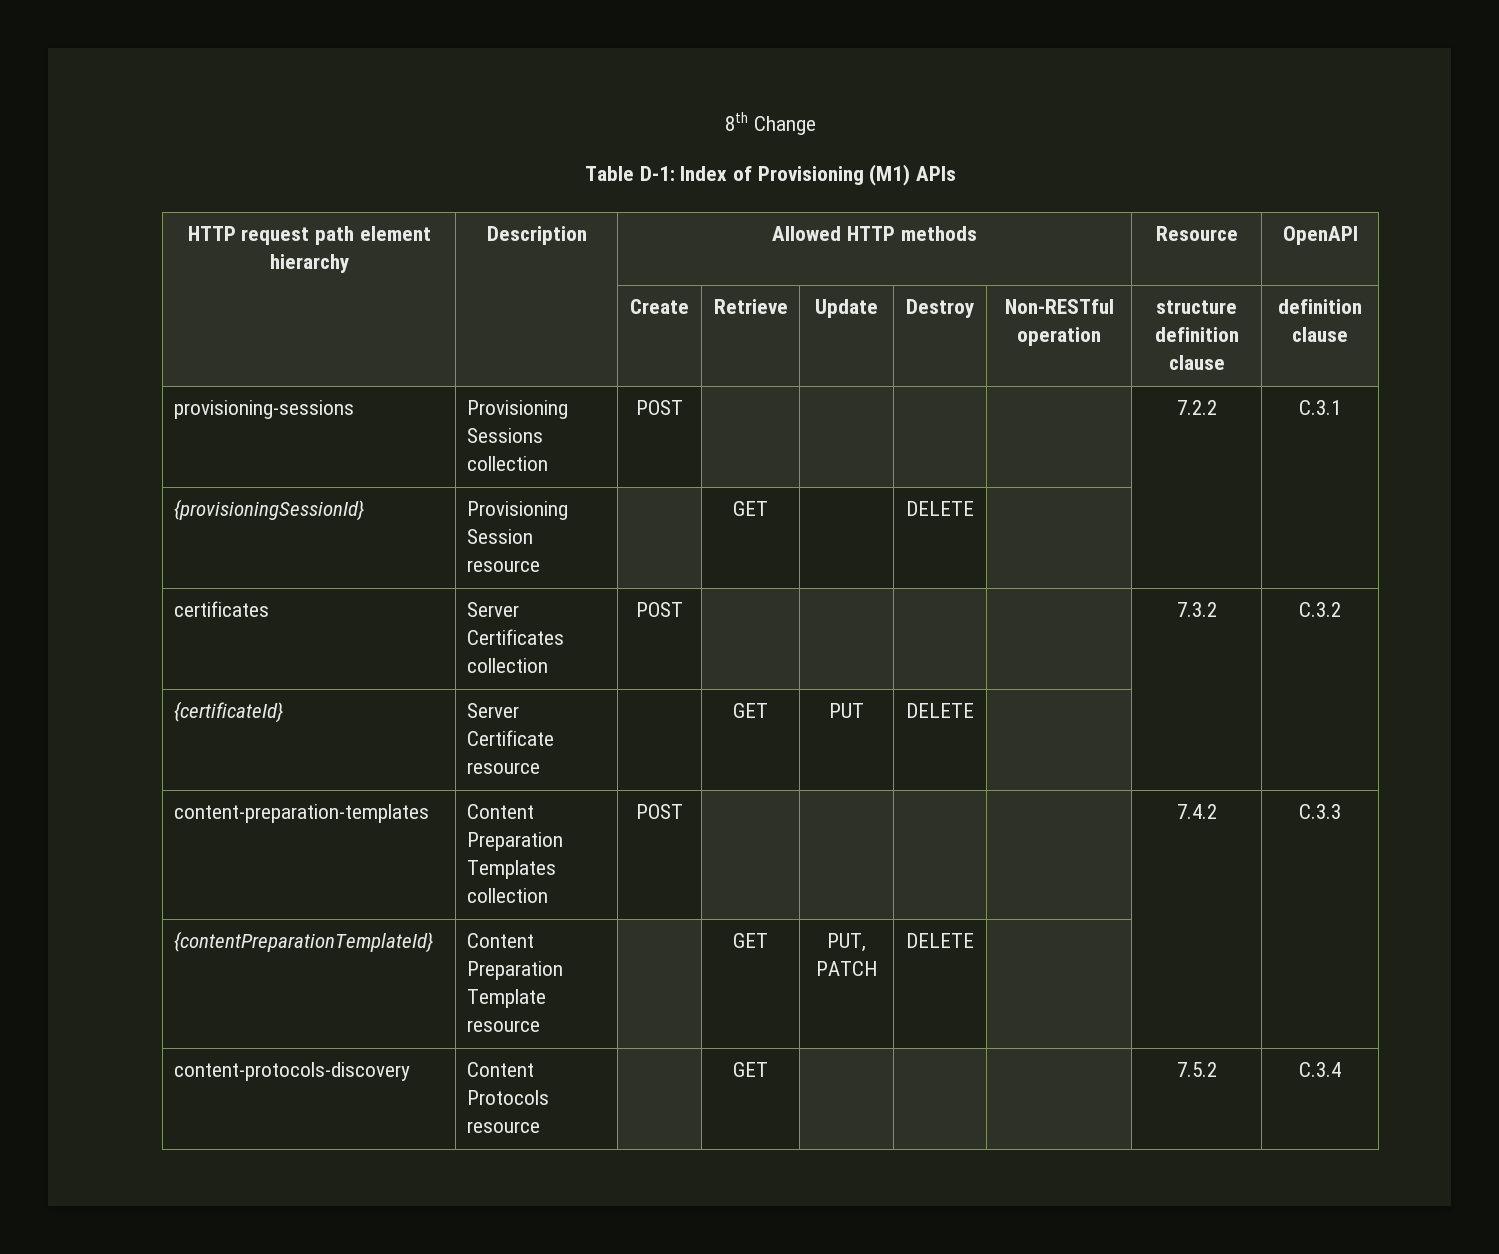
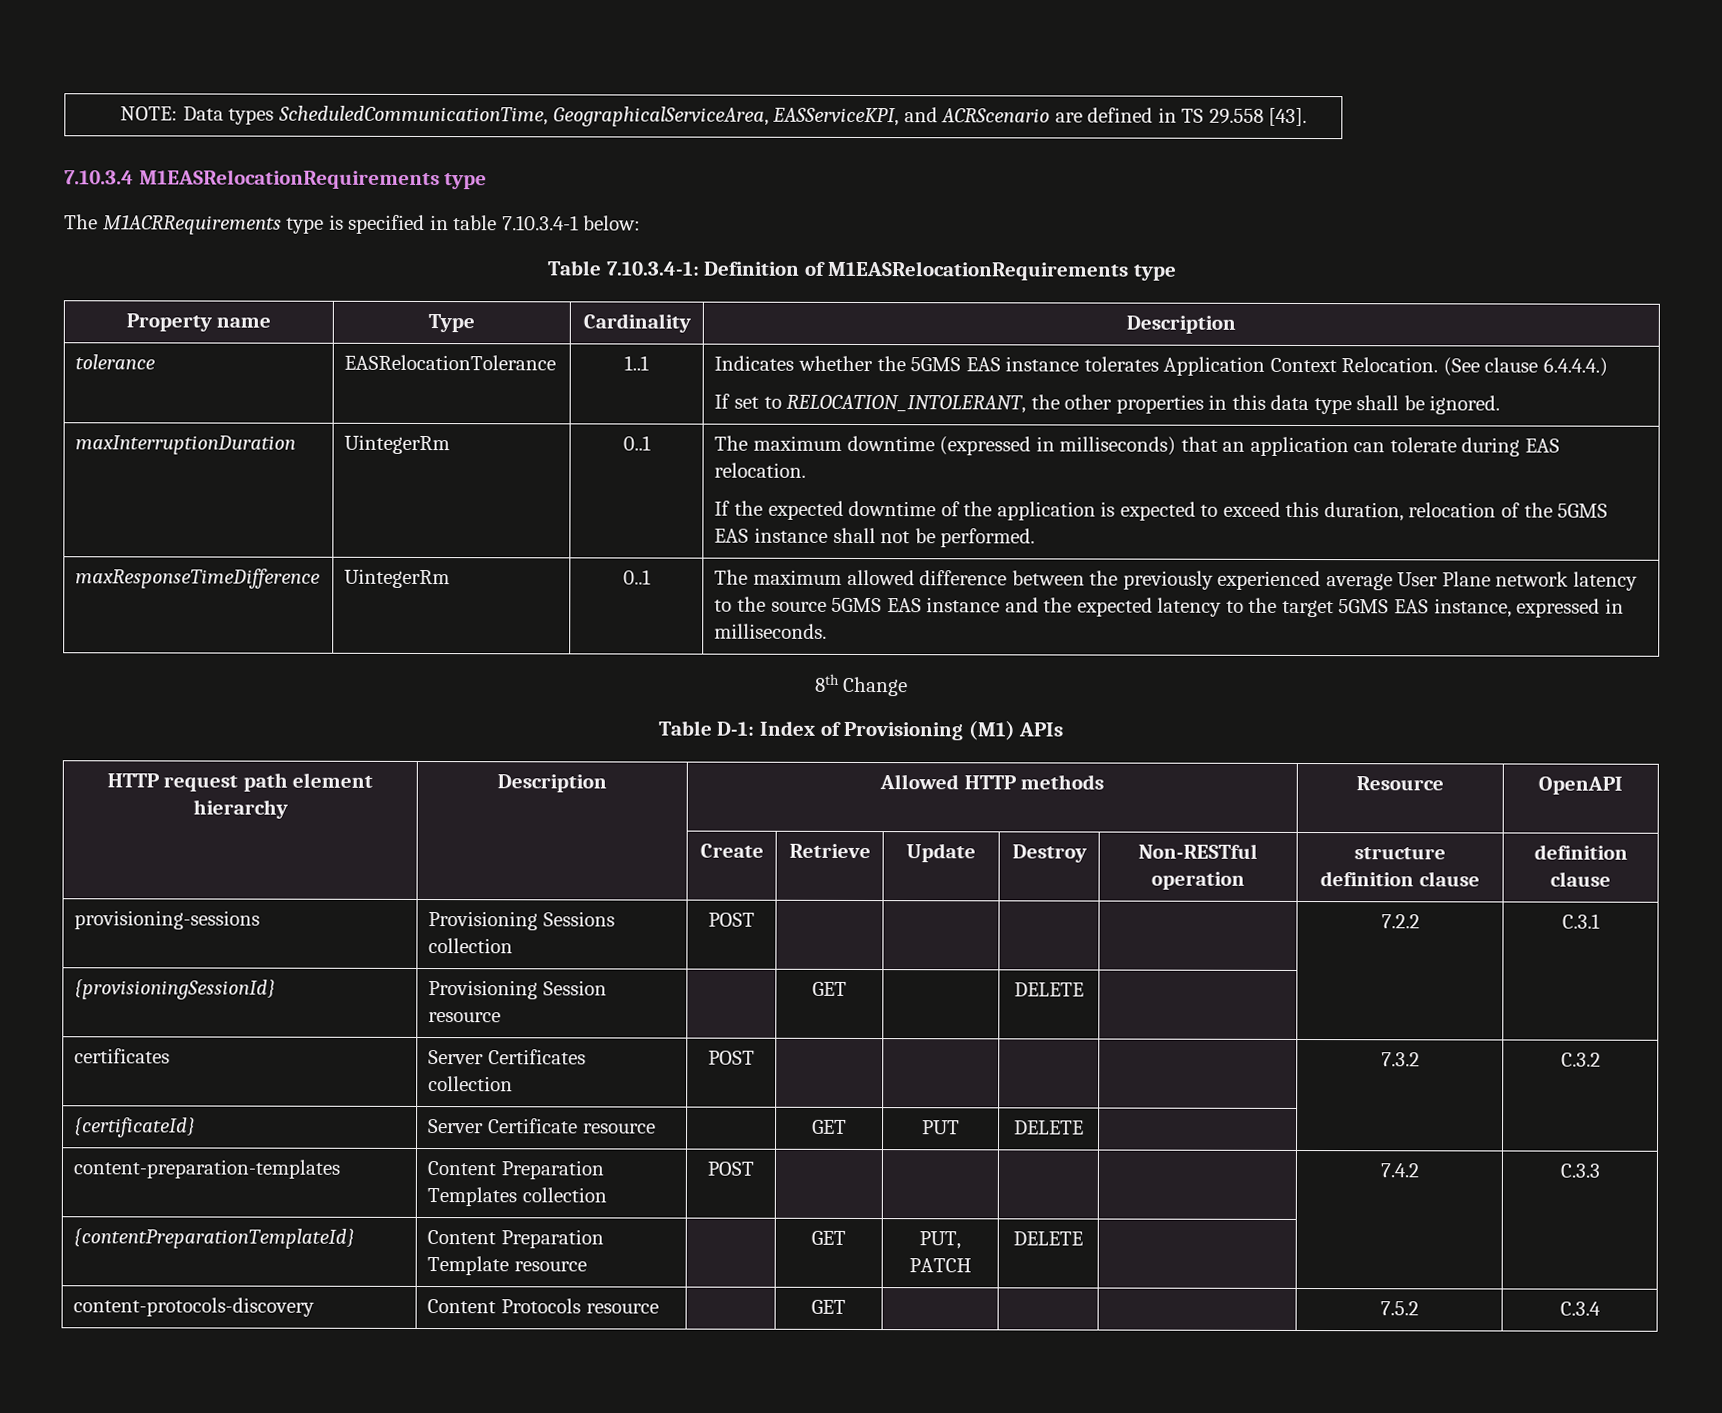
+ NOTE: Data types ScheduledCommunicationTime, GeographicalServiceArea, EASServiceKPI, and ACRScenario are defined in TS 29.558 [43].
+ 7.10.3.4 M1EASRelocationRequirements type
+ The M1ACRRequirements type is specified in table 7.10.3.4-1 below:
+ Table 7.10.3.4-1: Definition of M1EASRelocationRequirements type
+ Property name | Type | Cardinality | Description
+ tolerance | EASRelocationTolerance | 1..1 | Indicates whether the 5GMS EAS instance tolerates Application Context Relocation. (See clause 6.4.4.4.)
+ If set to RELOCATION_INTOLERANT, the other properties in this data type shall be ignored.
+ maxInterruptionDuration | UintegerRm | 0..1 | The maximum downtime (expressed in milliseconds) that an application can tolerate during EAS relocation.
+ If the expected downtime of the application is expected to exceed this duration, relocation of the 5GMS EAS instance shall not be performed.
+ maxResponseTimeDifference | UintegerRm | 0..1 | The maximum allowed difference between the previously experienced average User Plane network latency to the source 5GMS EAS instance and the expected latency to the target 5GMS EAS instance, expressed in milliseconds.

